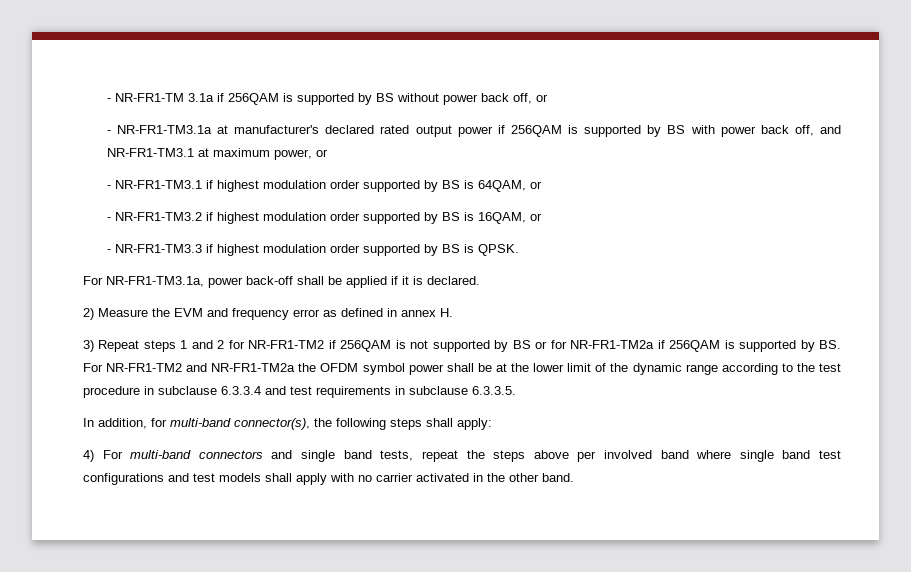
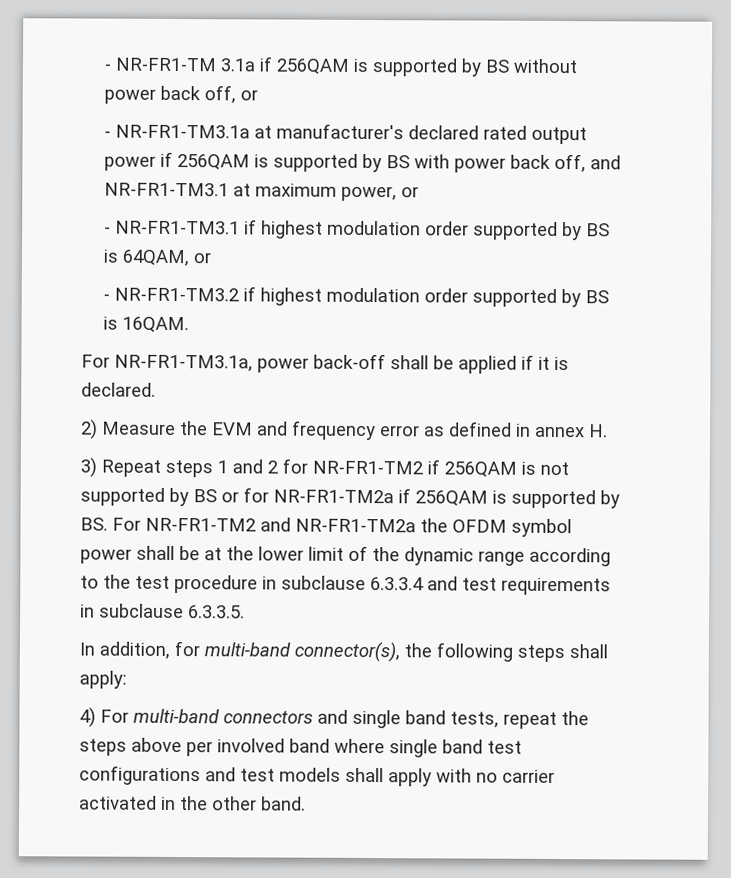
- - NR-FR1-TM3.2 if highest modulation order supported by BS is 16QAM, or
- - NR-FR1-TM3.3 if highest modulation order supported by BS is QPSK.
+ - NR-FR1-TM3.2 if highest modulation order supported by BS is 16QAM.

